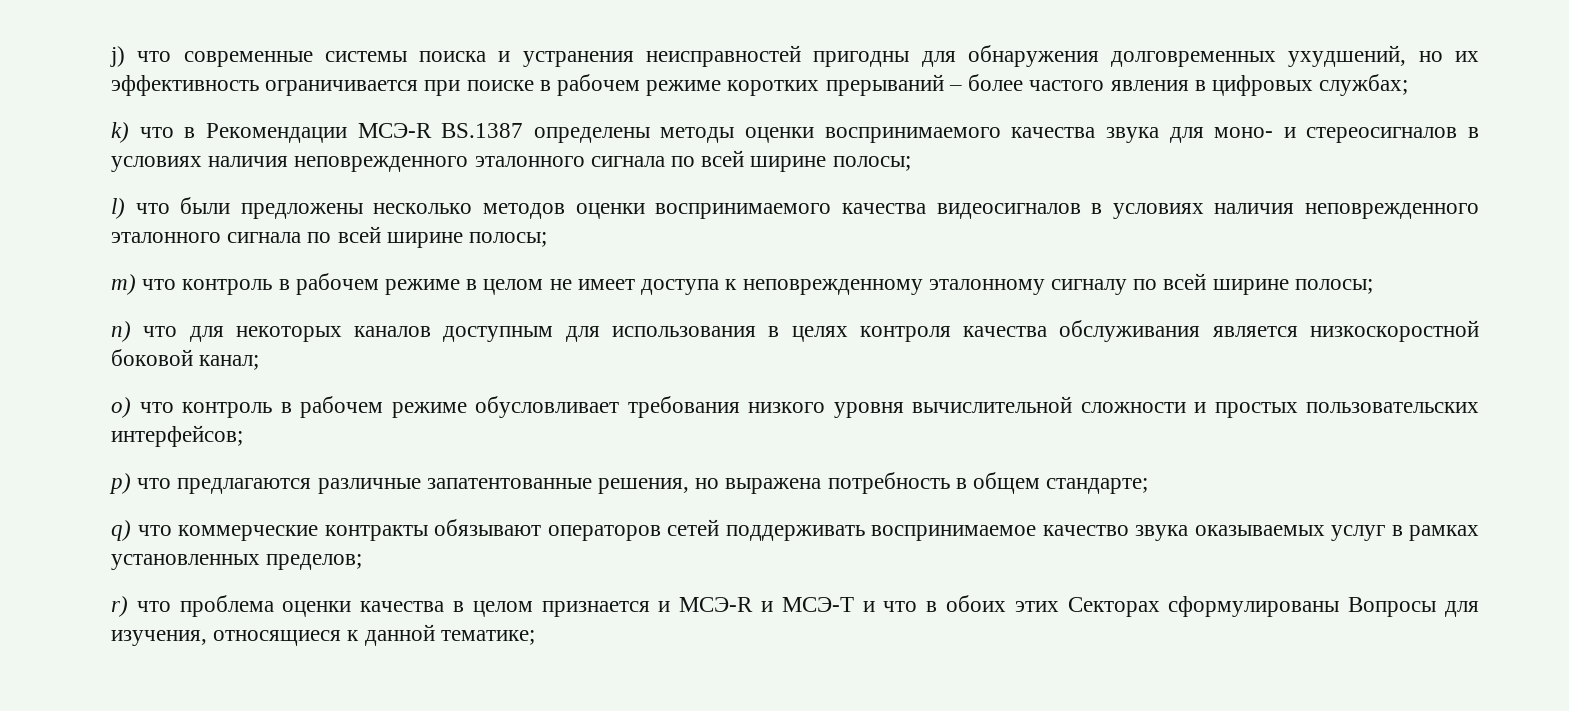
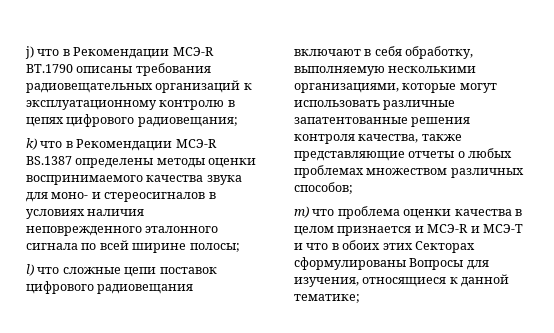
- j) что современные системы поиска и устранения неисправностей пригодны для обнаружения долговременных ухудшений, но их эффективность ограничивается при поиске в рабочем режиме коротких прерываний – более частого явления в цифровых службах;
+ j) что в Рекомендации МСЭ-R BT.1790 описаны требования радиовещательных организаций к эксплуатационному контролю в цепях цифрового радиовещания;
- l) что были предложены несколько методов оценки воспринимаемого качества видеосигналов в условиях наличия неповрежденного эталонного сигнала по всей ширине полосы;
- m) что контроль в рабочем режиме в целом не имеет доступа к неповрежденному эталонному сигналу по всей ширине полосы;
- n) что для некоторых каналов доступным для использования в целях контроля качества обслуживания является низкоскоростной боковой канал;
- o) что контроль в рабочем режиме обусловливает требования низкого уровня вычислительной сложности и простых пользовательских интерфейсов;
- p) что предлагаются различные запатентованные решения, но выражена потребность в общем стандарте;
- q) что коммерческие контракты обязывают операторов сетей поддерживать воспринимаемое качество звука оказываемых услуг в рамках установленных пределов;
- r) что проблема оценки качества в целом признается и МСЭ-R и МСЭ-T и что в обоих этих Секторах сформулированы Вопросы для изучения, относящиеся к данной тематике;
+ l) что сложные цепи поставок цифрового радиовещания включают в себя обработку, выполняемую несколькими организациями, которые могут использовать различные запатентованные решения контроля качества, также представляющие отчеты о любых проблемах множеством различных способов;
+ m) что проблема оценки качества в целом признается и МСЭ-R и МСЭ-T и что в обоих этих Секторах сформулированы Вопросы для изучения, относящиеся к данной тематике;

